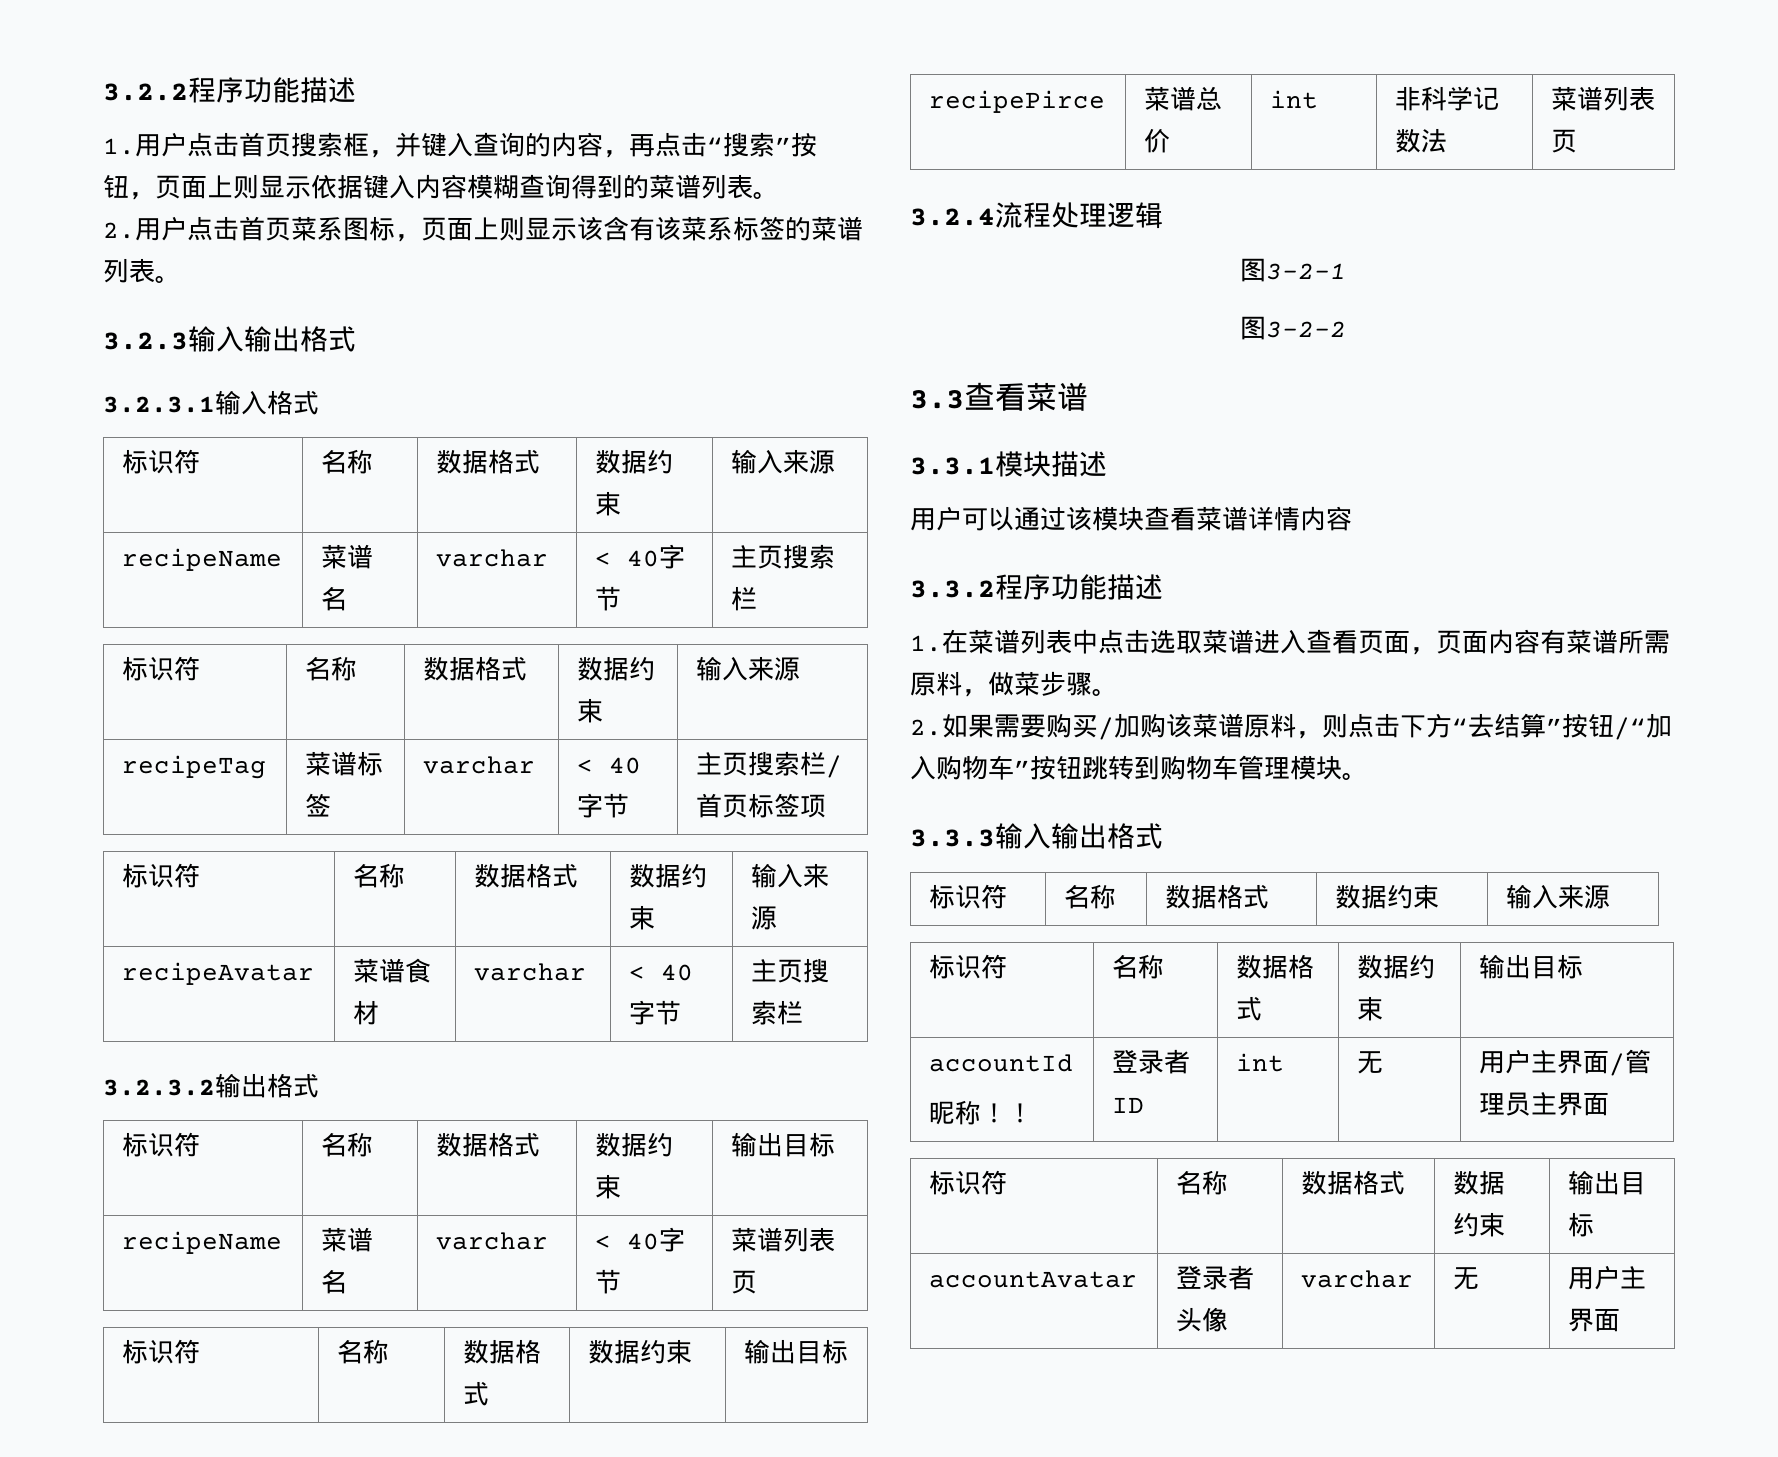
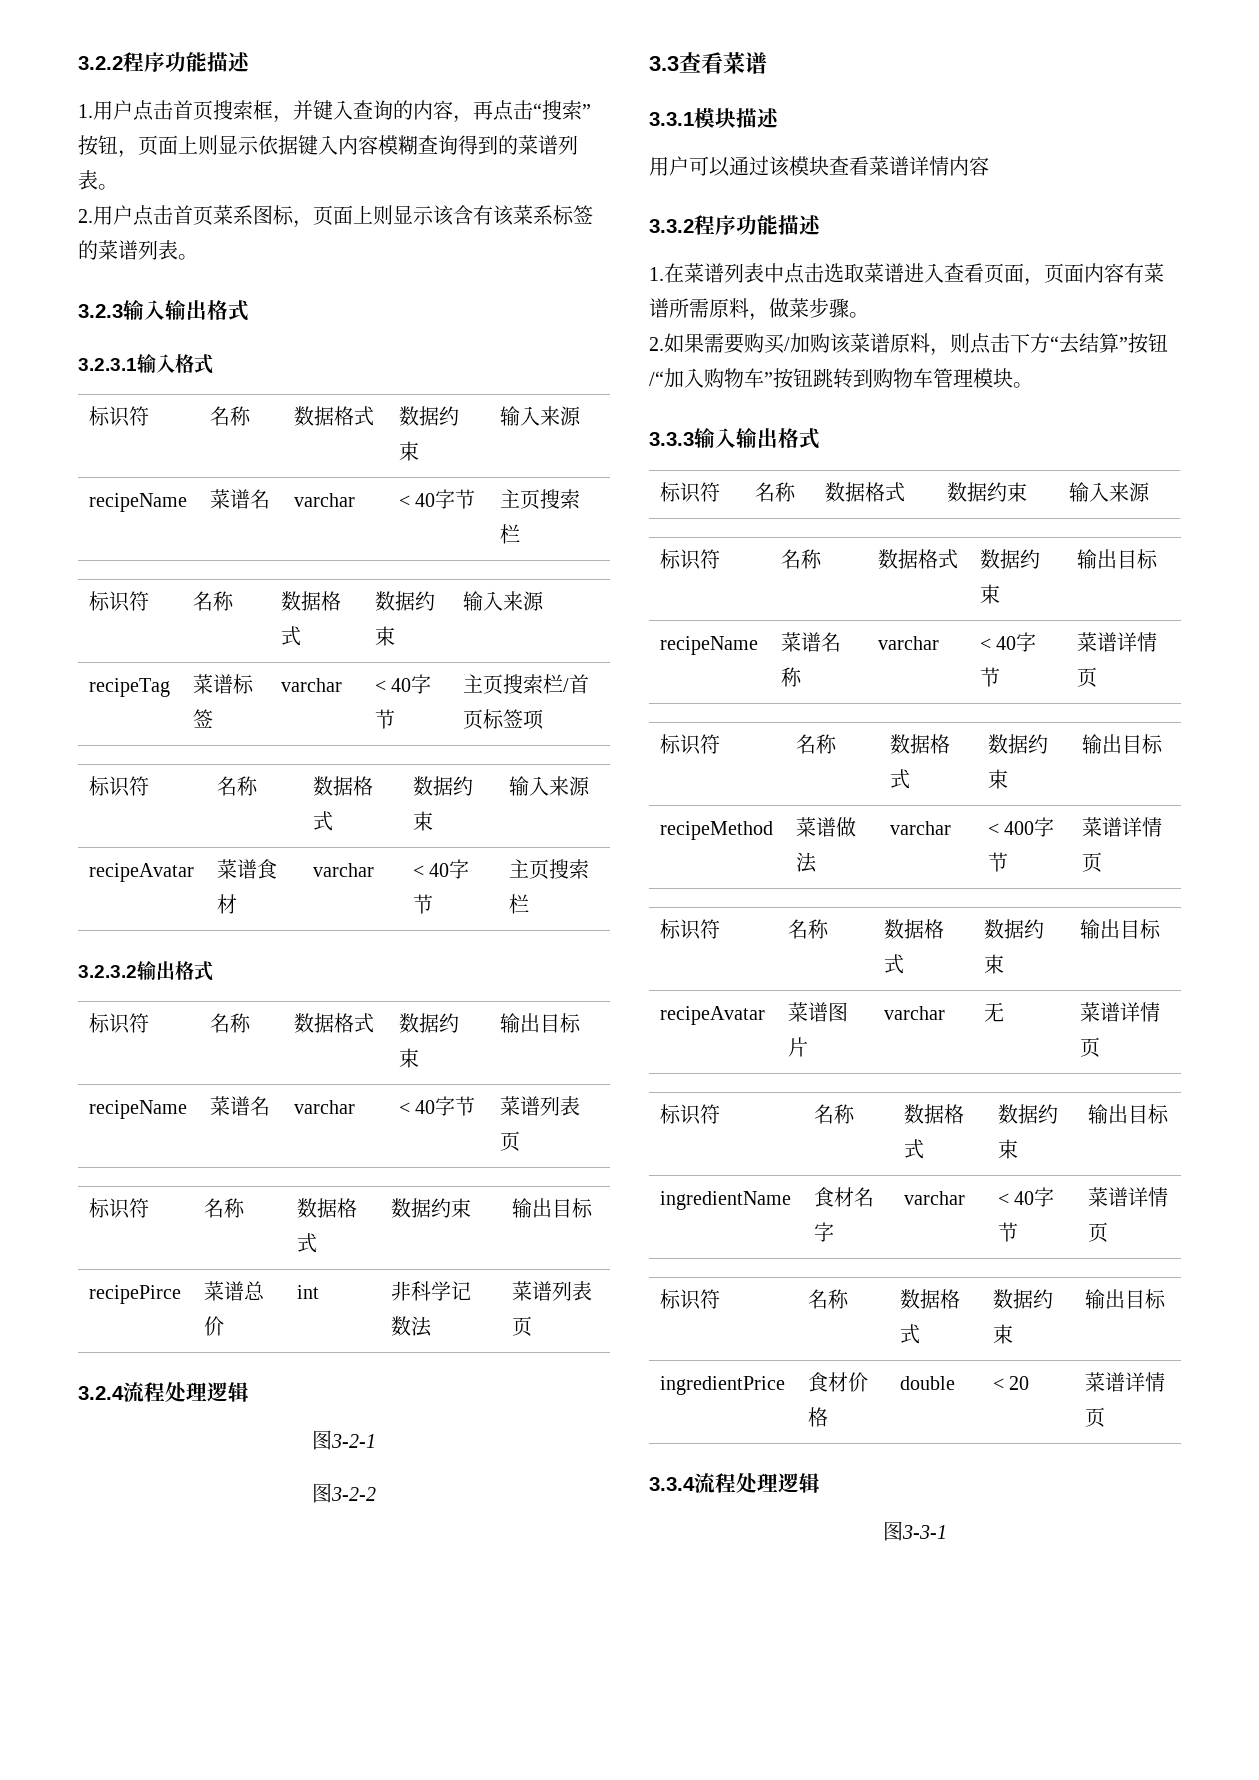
- accountId
- 昵称！！ | 登录者ID | int | 无 | 用户主界面/管理员主界面
+ recipeName | 菜谱名称 | varchar | < 40字节 | 菜谱详情页
  标识符 | 名称 | 数据格式 | 数据约束 | 输出目标
- accountAvatar | 登录者头像 | varchar | 无 | 用户主界面
+ recipeMethod | 菜谱做法 | varchar | < 400字节 | 菜谱详情页
+ 标识符 | 名称 | 数据格式 | 数据约束 | 输出目标
+ recipeAvatar | 菜谱图片 | varchar | 无 | 菜谱详情页
+ 标识符 | 名称 | 数据格式 | 数据约束 | 输出目标
+ ingredientName | 食材名字 | varchar | < 40字节 | 菜谱详情页
+ 标识符 | 名称 | 数据格式 | 数据约束 | 输出目标
+ ingredientPrice | 食材价格 | double | < 20 | 菜谱详情页
+ 3.3.4流程处理逻辑
+ 图3-3-1

